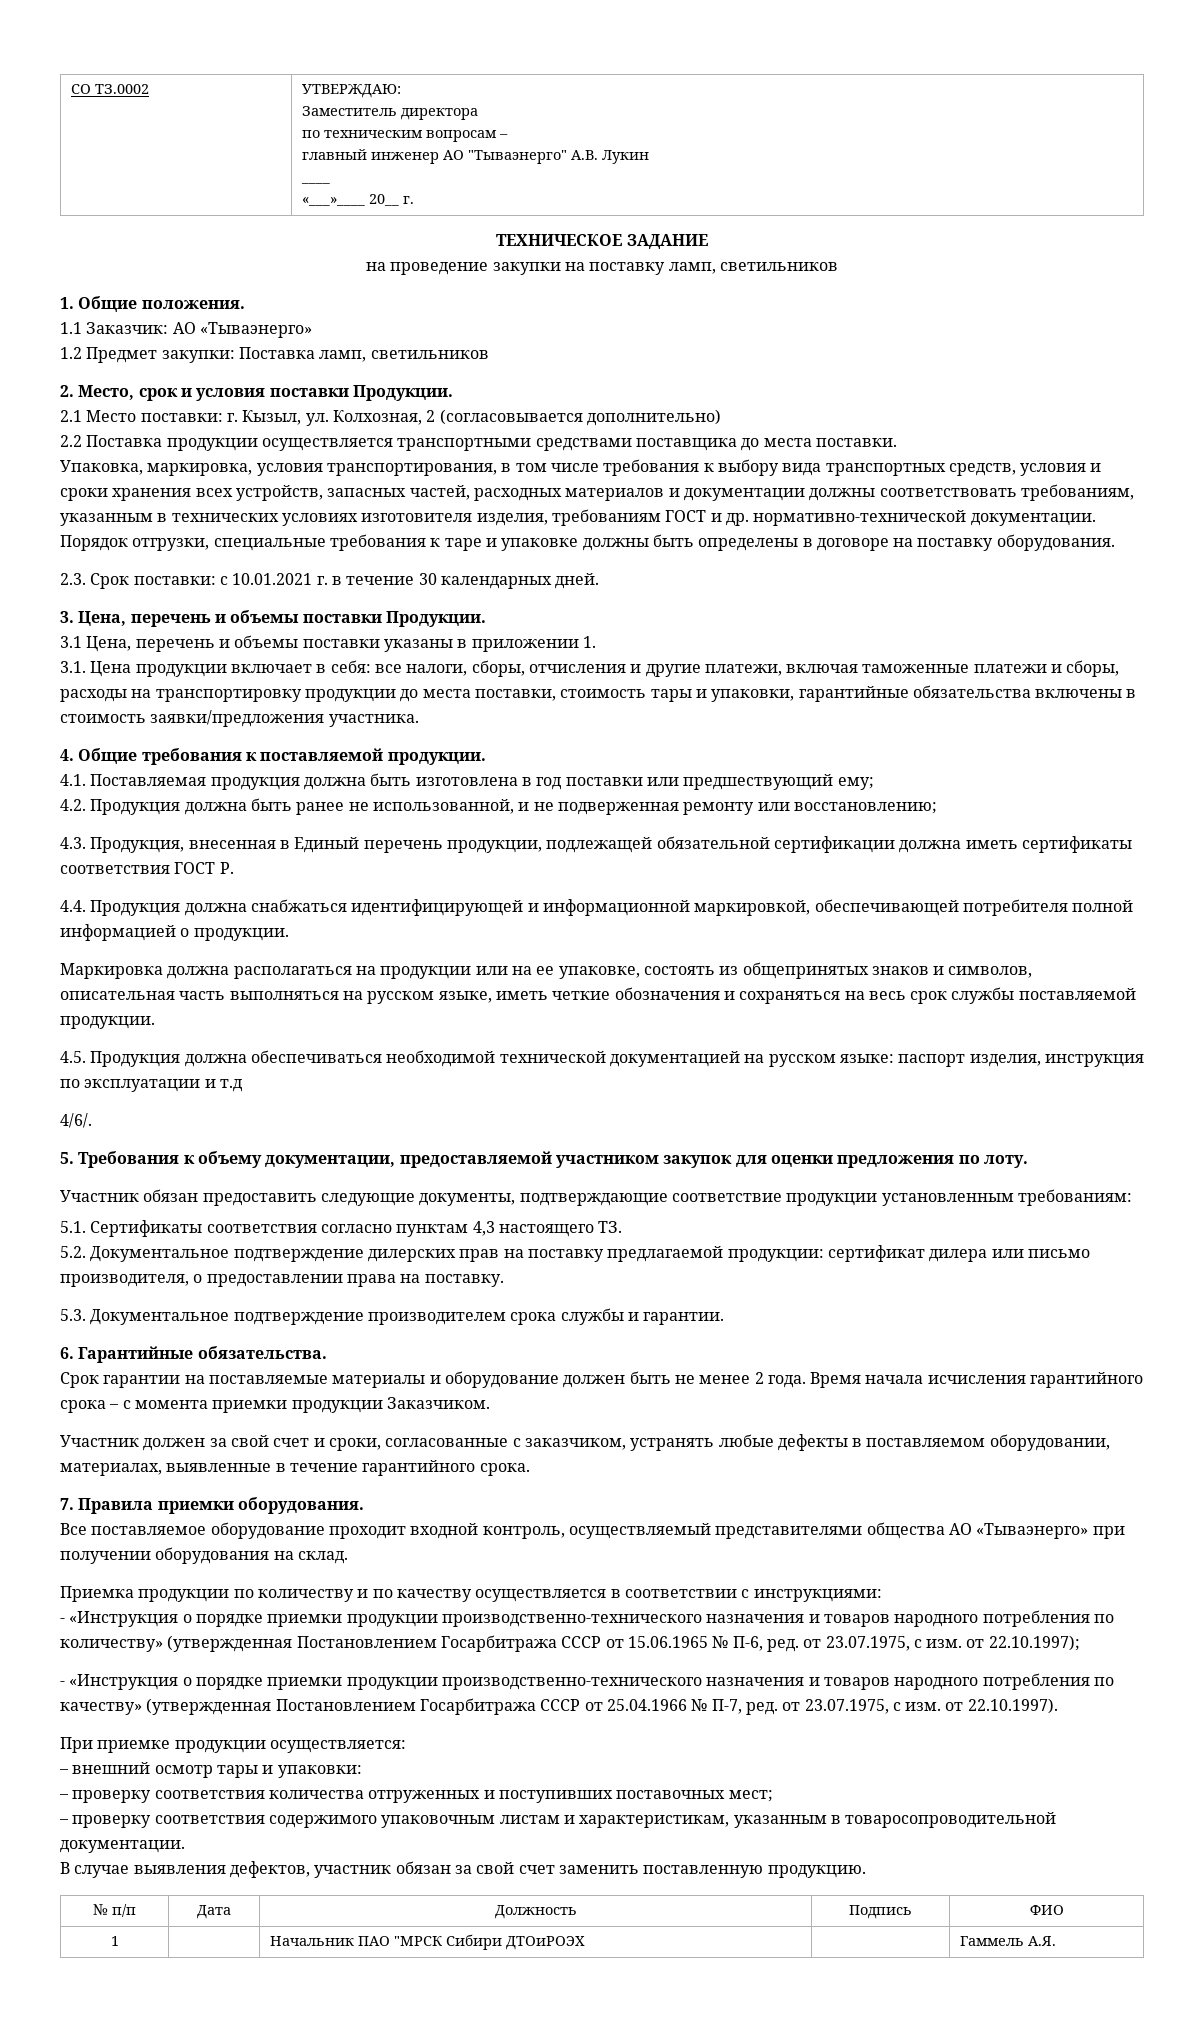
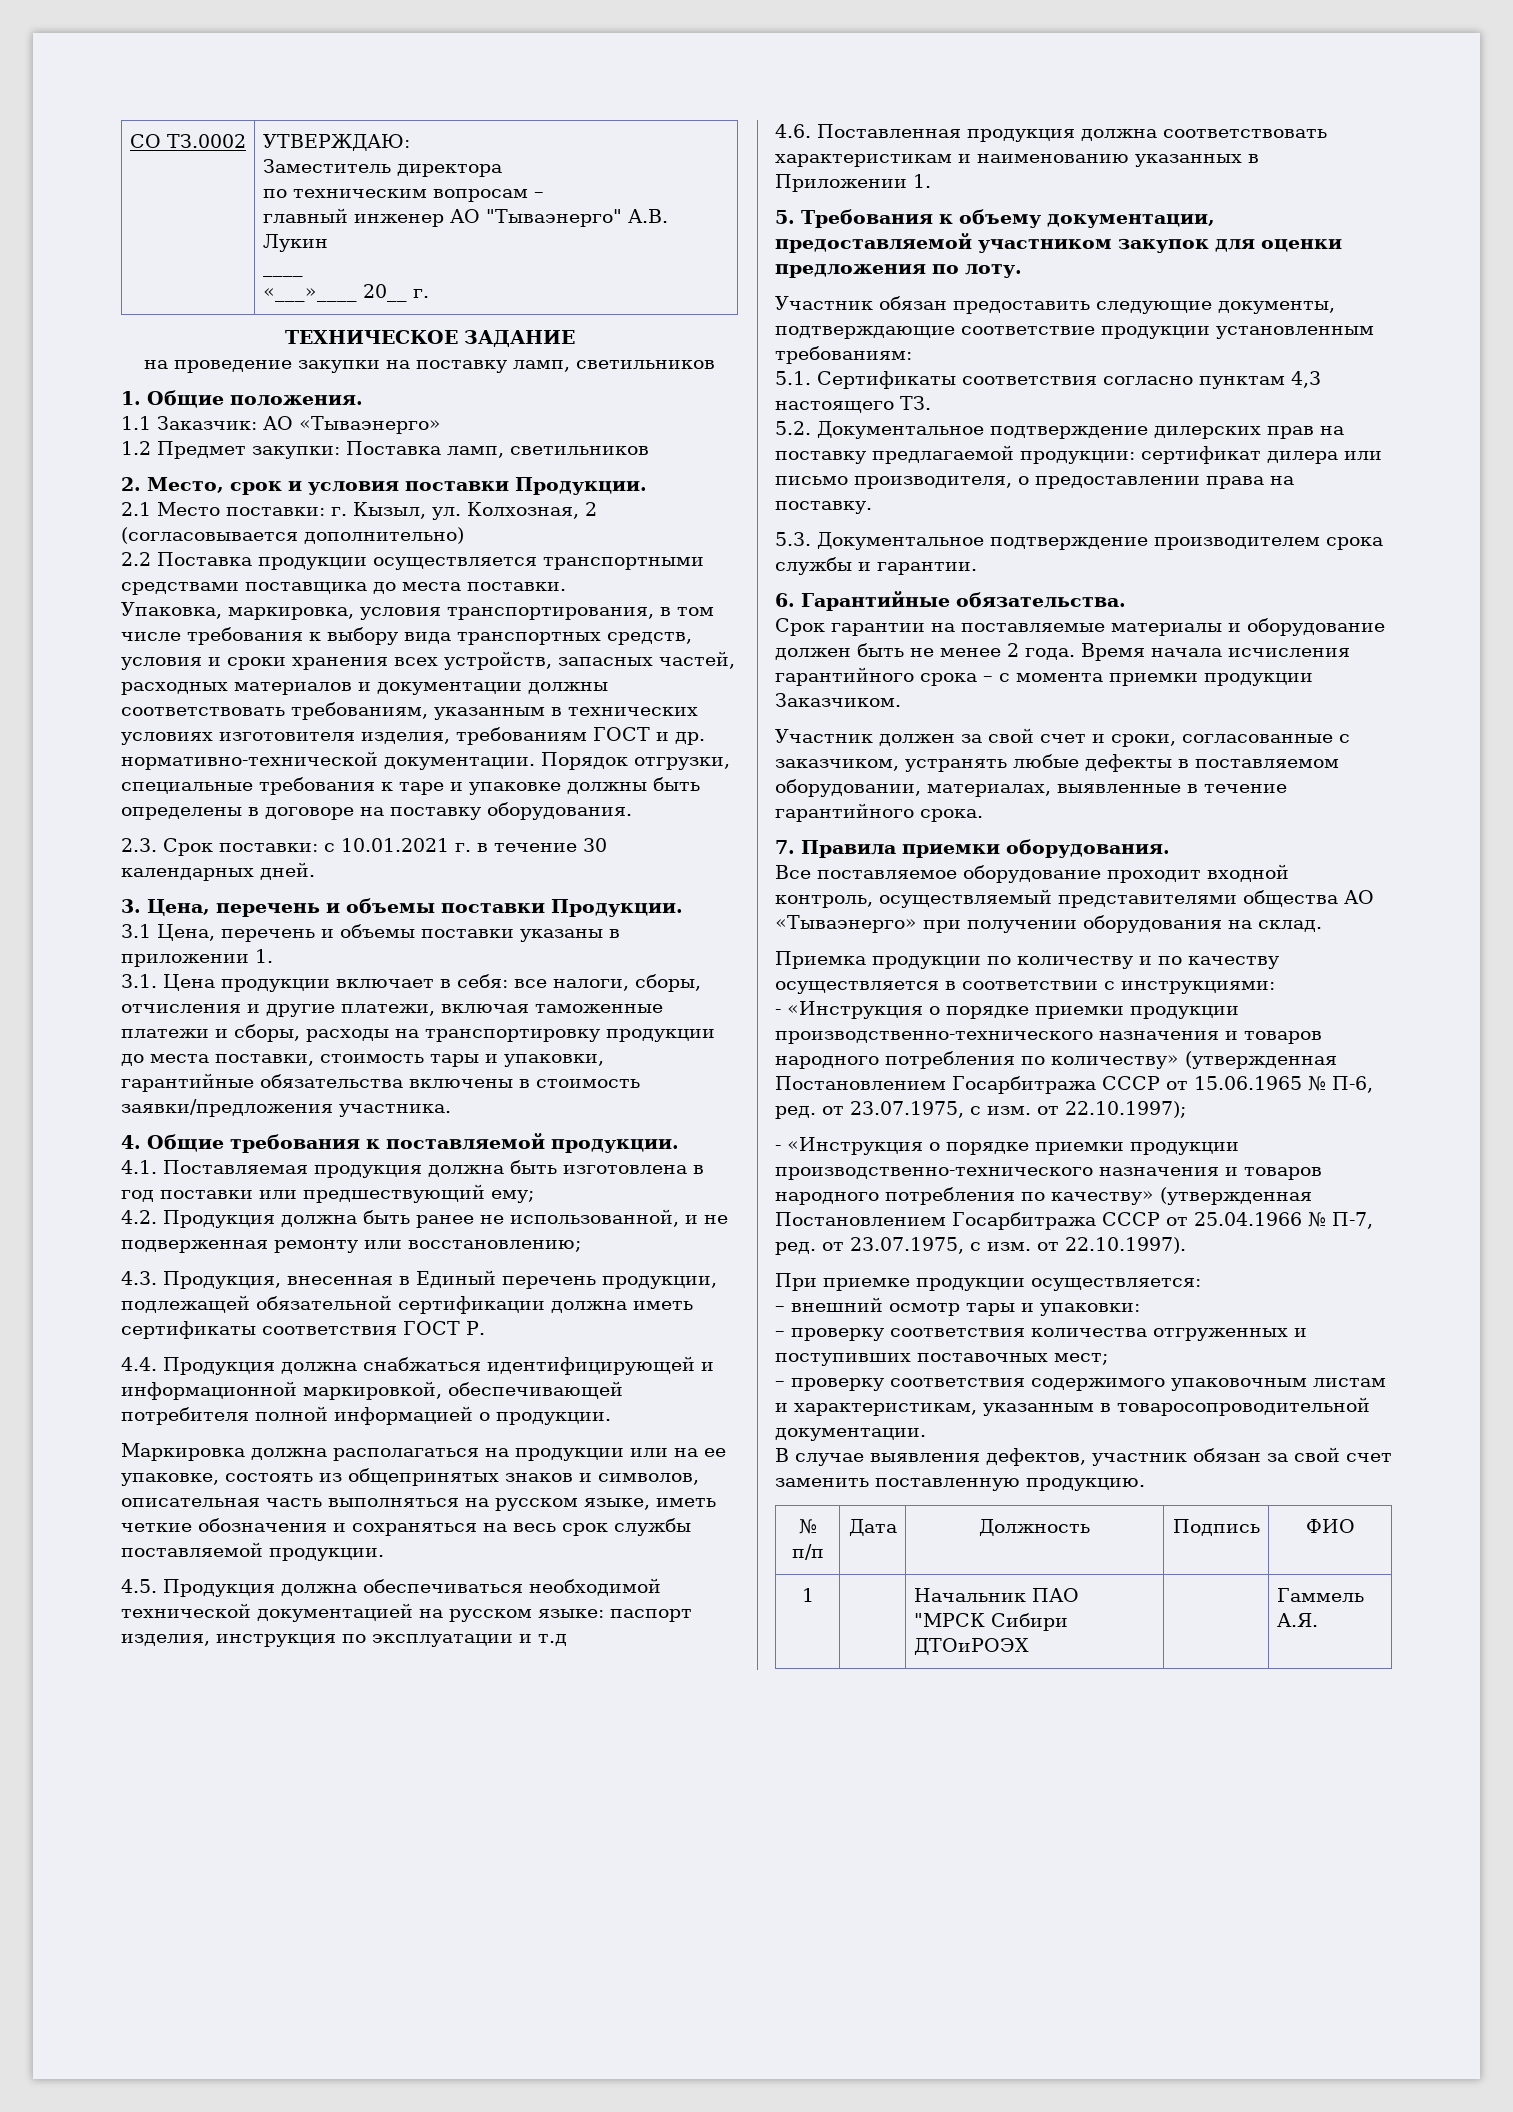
- 4/6/.
+ 4.6. Поставленная продукция должна соответствовать характеристикам и наименованию указанных в Приложении 1.

